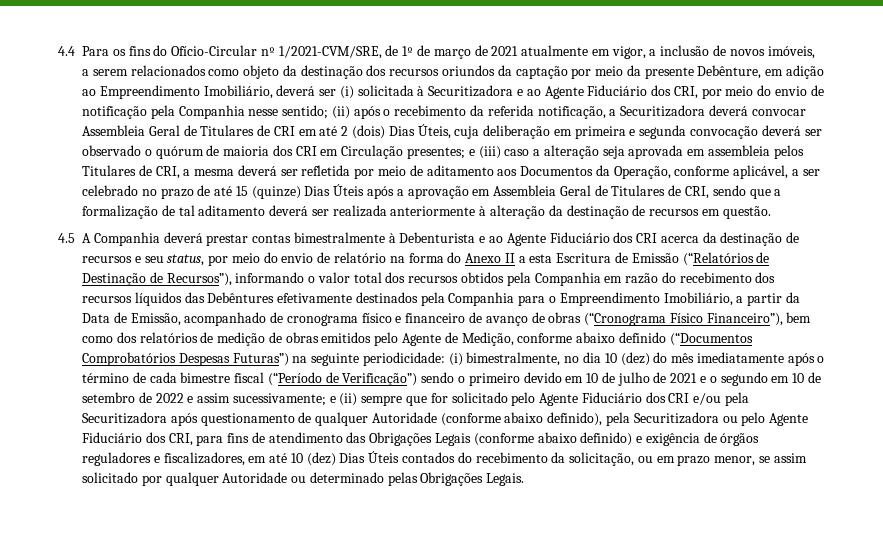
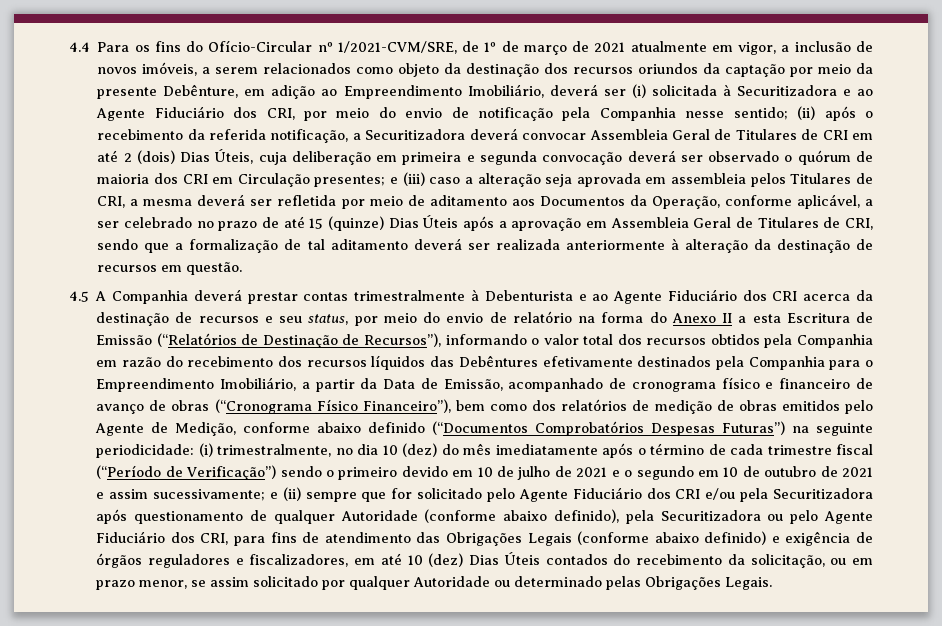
- 4.5 A Companhia deverá prestar contas bimestralmente à Debenturista e ao Agente Fiduciário dos CRI acerca da destinação de recursos e seu status, por meio do envio de relatório na forma do Anexo II a esta Escritura de Emissão (“Relatórios de Destinação de Recursos”), informando o valor total dos recursos obtidos pela Companhia em razão do recebimento dos recursos líquidos das Debêntures efetivamente destinados pela Companhia para o Empreendimento Imobiliário, a partir da Data de Emissão, acompanhado de cronograma físico e financeiro de avanço de obras (“Cronograma Físico Financeiro”), bem como dos relatórios de medição de obras emitidos pelo Agente de Medição, conforme abaixo definido (“Documentos Comprobatórios Despesas Futuras”) na seguinte periodicidade:
+ 4.5 A Companhia deverá prestar contas trimestralmente à Debenturista e ao Agente Fiduciário dos CRI acerca da destinação de recursos e seu status, por meio do envio de relatório na forma do Anexo II a esta Escritura de Emissão (“Relatórios de Destinação de Recursos”), informando o valor total dos recursos obtidos pela Companhia em razão do recebimento dos recursos líquidos das Debêntures efetivamente destinados pela Companhia para o Empreendimento Imobiliário, a partir da Data de Emissão, acompanhado de cronograma físico e financeiro de avanço de obras (“Cronograma Físico Financeiro”), bem como dos relatórios de medição de obras emitidos pelo Agente de Medição, conforme abaixo definido (“Documentos Comprobatórios Despesas Futuras”) na seguinte periodicidade:
- (i) bimestralmente, no dia 10 (dez) do mês imediatamente após o término de cada bimestre fiscal (“Período de Verificação”) sendo o primeiro devido em 10 de julho de 2021 e o segundo em 10 de setembro de 2022 e assim sucessivamente;
+ (i) trimestralmente, no dia 10 (dez) do mês imediatamente após o término de cada trimestre fiscal (“Período de Verificação”) sendo o primeiro devido em 10 de julho de 2021 e o segundo em 10 de outubro de 2021 e assim sucessivamente;

